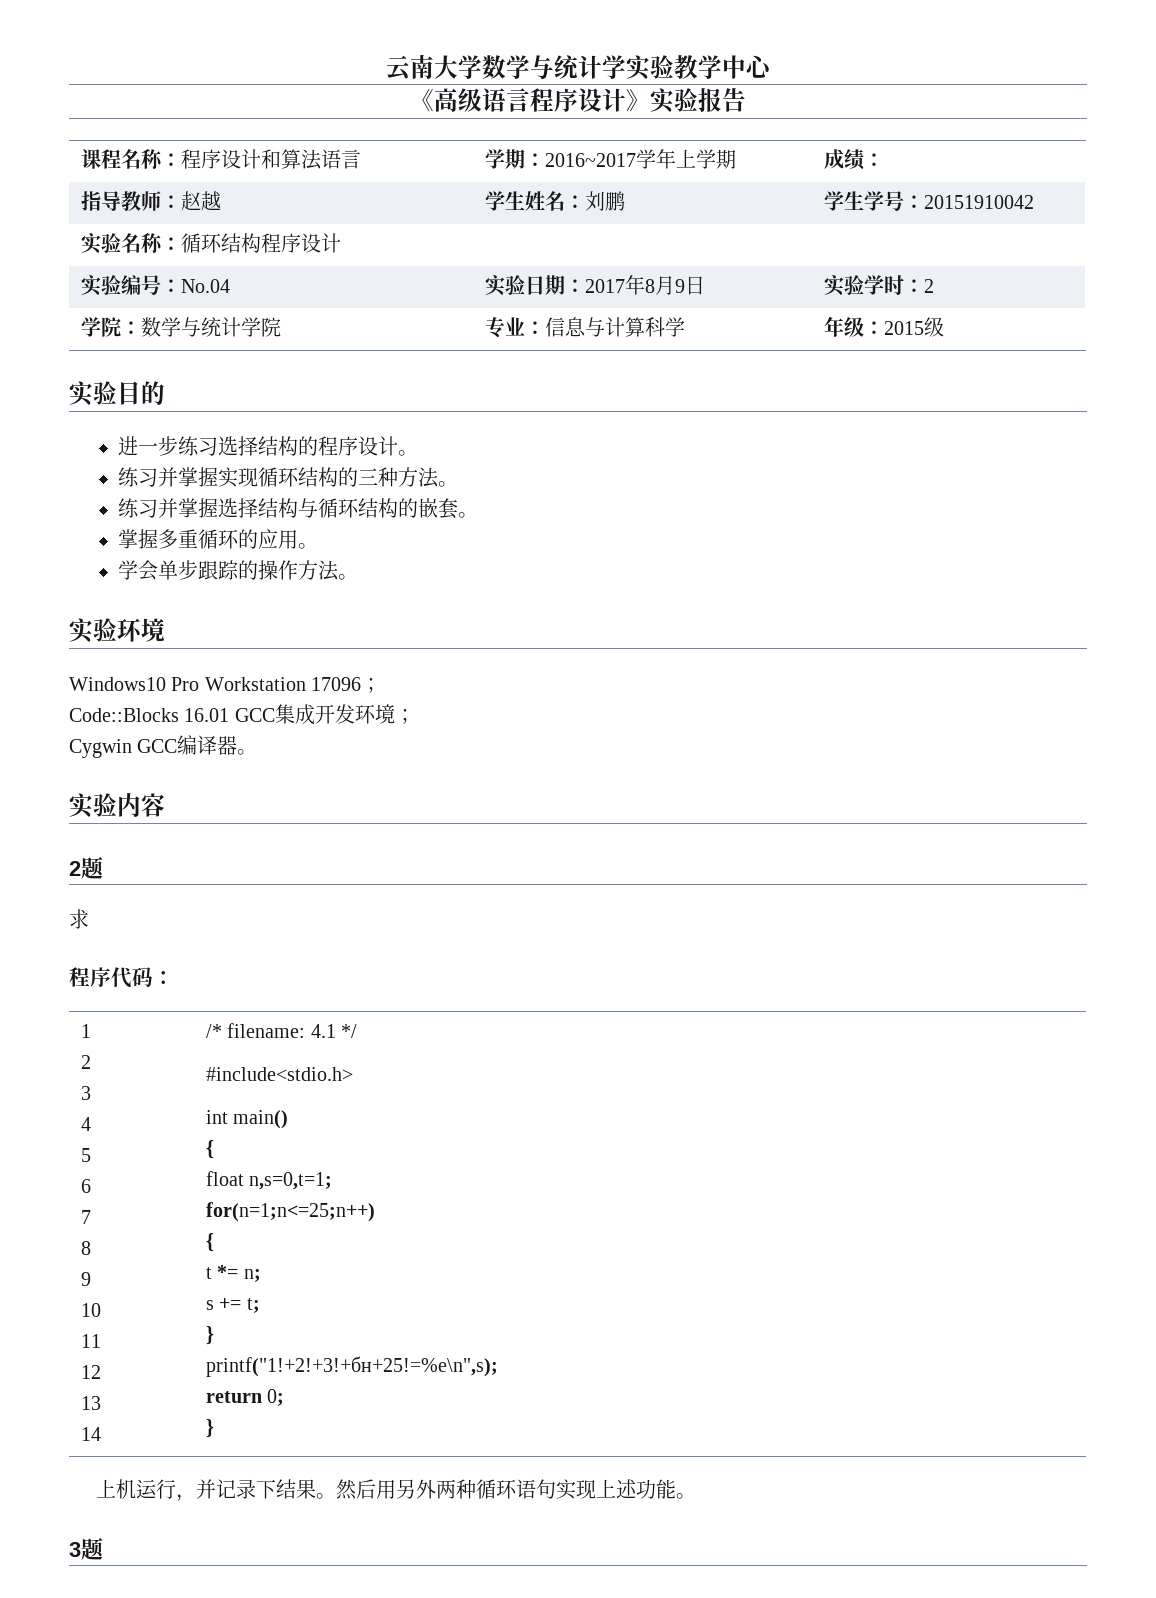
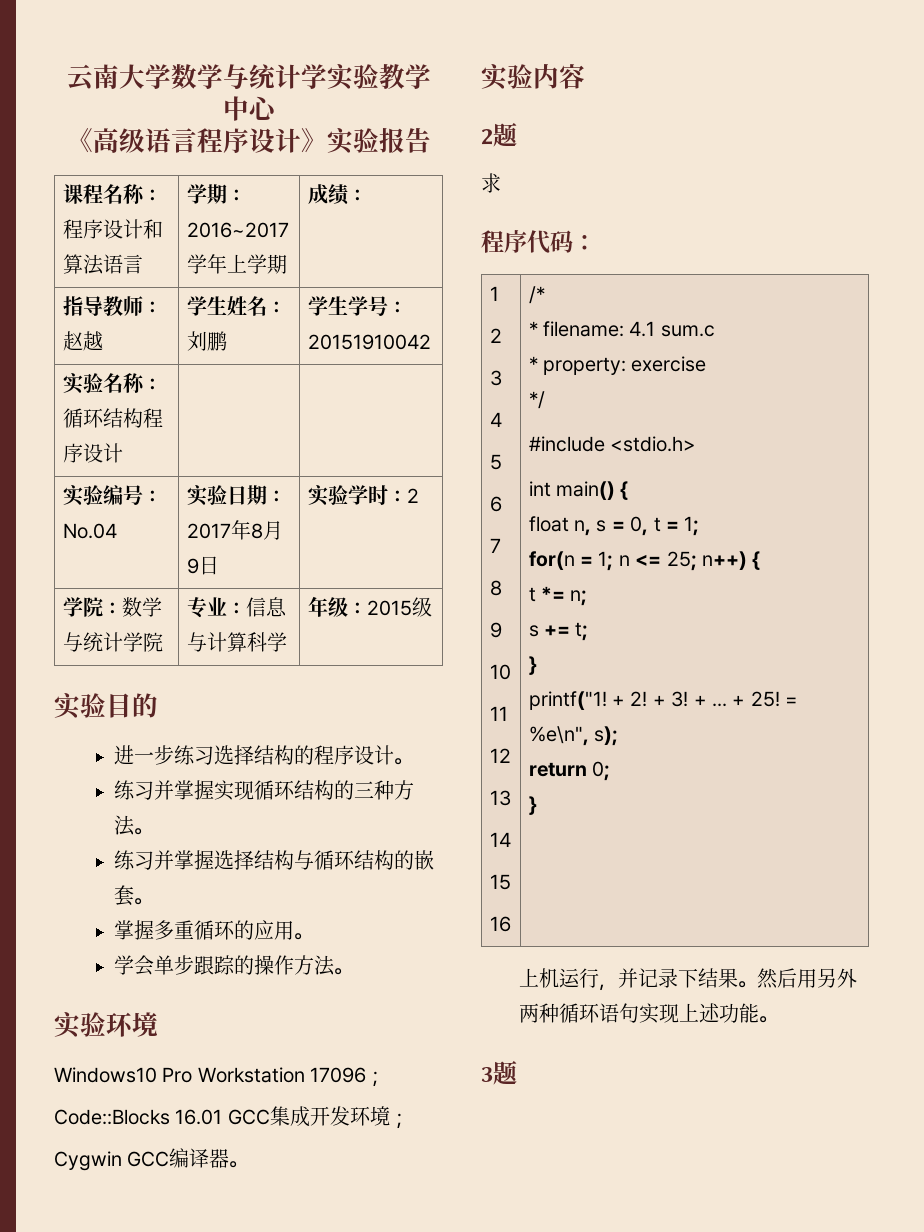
+ 15
+ 16
- /* filename: 4.1 */
+ /*
+ * filename: 4.1 sum.c
+ * property: exercise
+ */
- #include<stdio.h>
+ #include <stdio.h>
- int main()
- {
+ int main() {
- float n,s=0,t=1;
- for(n=1;n<=25;n++)
- {
+ float n, s = 0, t = 1;
+ for(n = 1; n <= 25; n++) {
- printf("1!+2!+3!+бн+25!=%e\n",s);
+ printf("1! + 2! + 3! + ... + 25! = %e\n", s);

